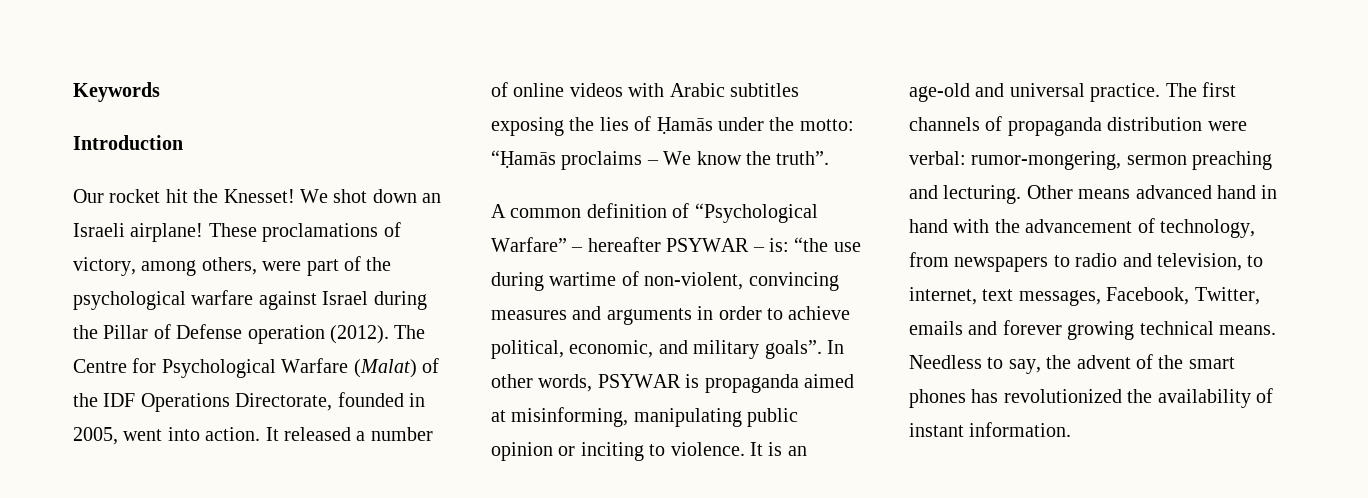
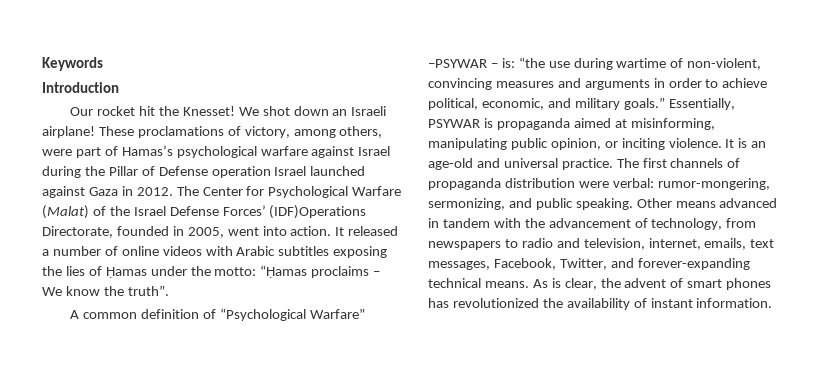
- These proclamations of victory, among others, were part of the psychological warfare against Israel during the Pillar of Defense operation (2012). The Centre for Psychological Warfare (Malat) of the IDF Operations Directorate, founded in 2005, went into action.
+ These proclamations of victory, among others, were part of Hamas’s psychological warfare against Israel during the Pillar of Defense operation Israel launched against Gaza in 2012. The Center for Psychological Warfare (Malat) of the Israel Defense Forces’ (IDF)Operations Directorate, founded in 2005, went into action.
- It released a number of online videos with Arabic subtitles exposing the lies of Ḥamās under the motto: “Ḥamās proclaims – We know the truth”.
+ It released a number of online videos with Arabic subtitles exposing the lies of Ḥamas under the motto: “Ḥamas proclaims – We know the truth”.
- A common definition of “Psychological Warfare” – hereafter PSYWAR – is: “the use during wartime of non-violent, convincing measures and arguments in order to achieve political, economic, and military goals”. In other words, PSYWAR is propaganda aimed at misinforming, manipulating public opinion or inciting to violence.
+ A common definition of “Psychological Warfare” –PSYWAR – is: “the use during wartime of non-violent, convincing measures and arguments in order to achieve political, economic, and military goals.” Essentially, PSYWAR is propaganda aimed at misinforming, manipulating public opinion, or inciting violence.
- The first channels of propaganda distribution were verbal: rumor-mongering, sermon preaching and lecturing. Other means advanced hand in hand with the advancement of technology, from newspapers to radio and television, to internet, text messages, Facebook, Twitter, emails and forever growing technical means. Needless to say, the advent of the smart phones has revolutionized the availability of instant information.
+ The first channels of propaganda distribution were verbal: rumor-mongering, sermonizing, and public speaking. Other means advanced in tandem with the advancement of technology, from newspapers to radio and television, internet, emails, text messages, Facebook, Twitter, and forever-expanding technical means. As is clear, the advent of smart phones has revolutionized the availability of instant information.

